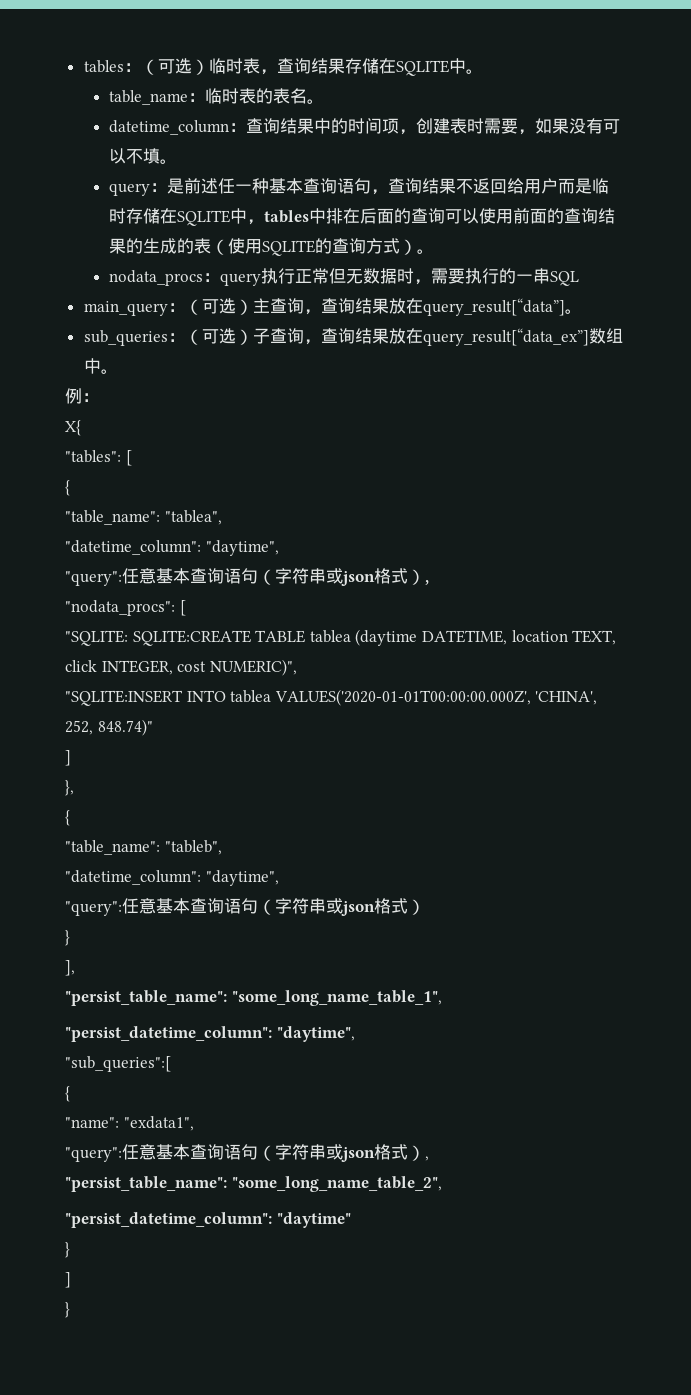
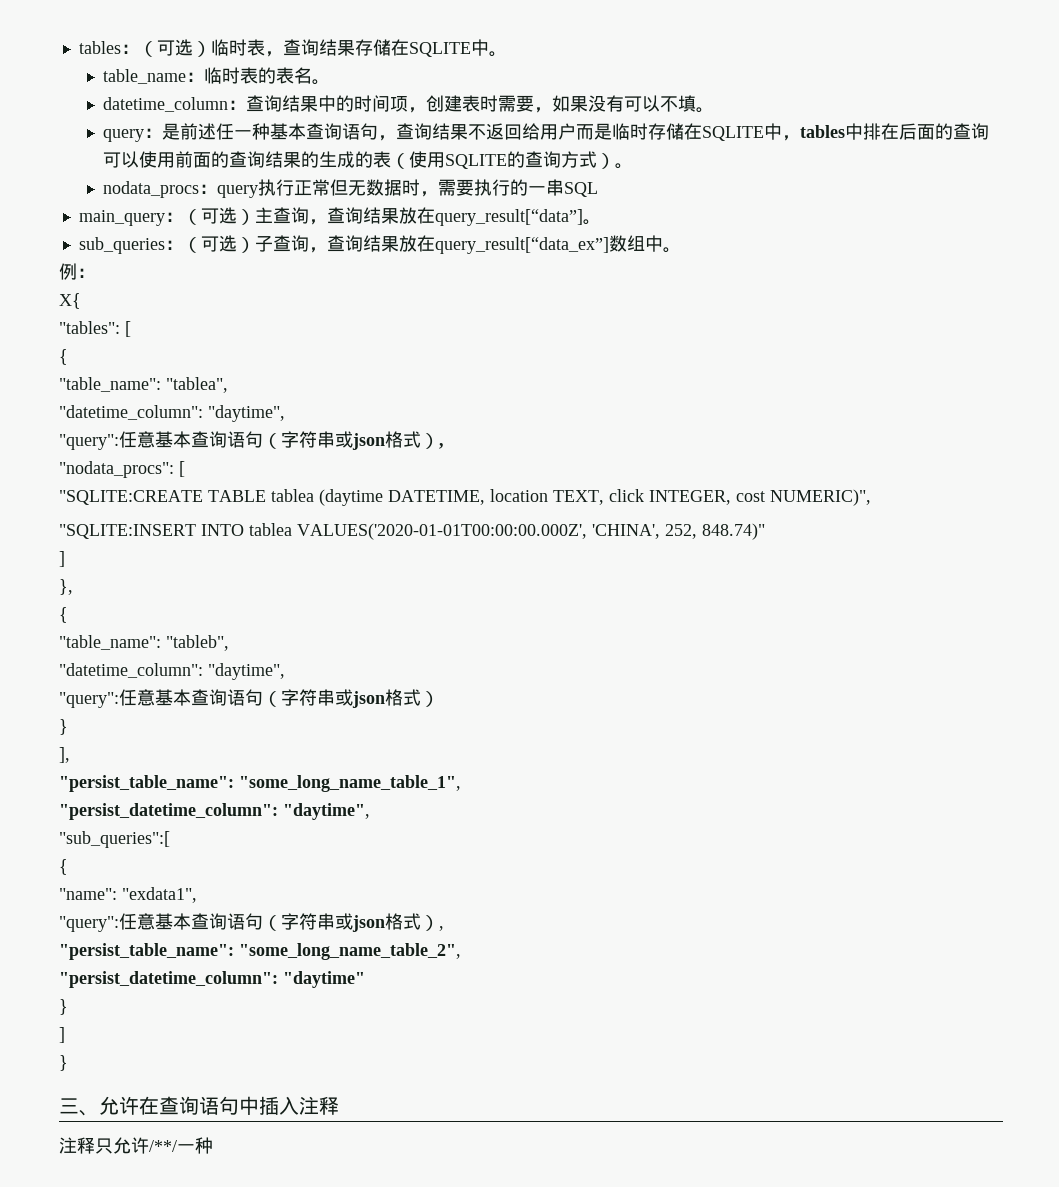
- "SQLITE: SQLITE:CREATE TABLE tablea (daytime DATETIME, location TEXT, click INTEGER, cost NUMERIC)",
+ "SQLITE:CREATE TABLE tablea (daytime DATETIME, location TEXT, click INTEGER, cost NUMERIC)",
+ 三、允许在查询语句中插入注释
+ 注释只允许/**/一种

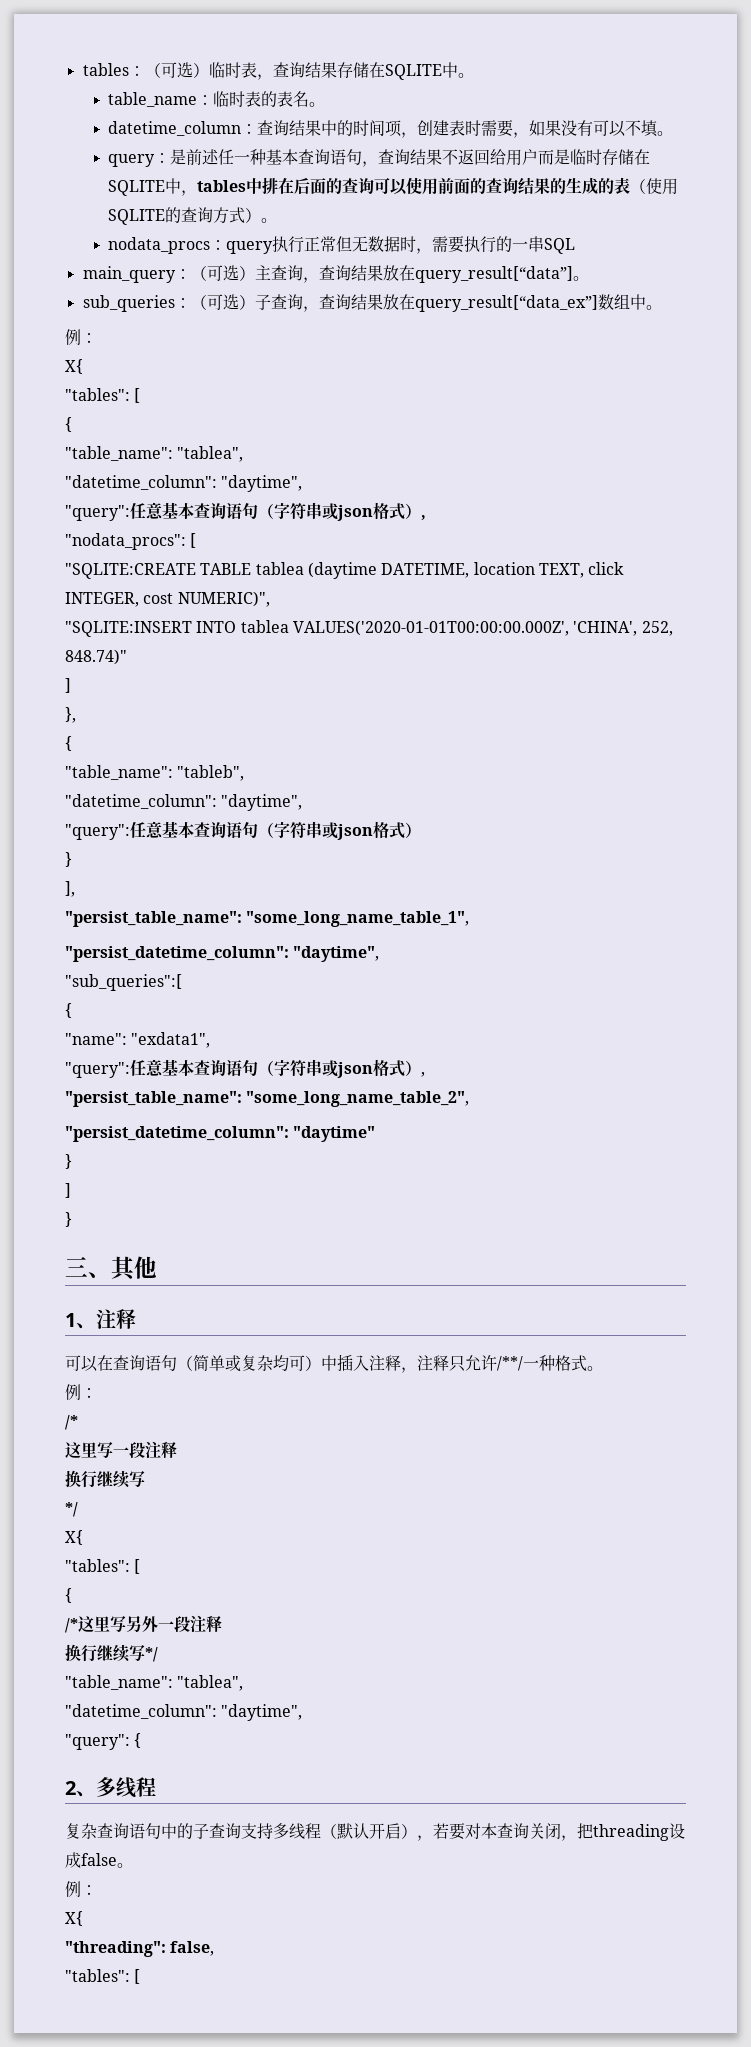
- 三、允许在查询语句中插入注释
- 注释只允许/**/一种
+ 三、其他
+ 1、注释
+ 可以在查询语句（简单或复杂均可）中插入注释，注释只允许/**/一种格式。
+ 例：
+ /*
+ 这里写一段注释
+ 换行继续写
+ */
+ X{
+ "tables": [
+ {
+ /*这里写另外一段注释
+ 换行继续写*/
+ "table_name": "tablea",
+ "datetime_column": "daytime",
+ "query": {
+ 2、多线程
+ 复杂查询语句中的子查询支持多线程（默认开启），若要对本查询关闭，把threading设成false。
+ 例：
+ X{
+ "threading": false,
+ "tables": [

